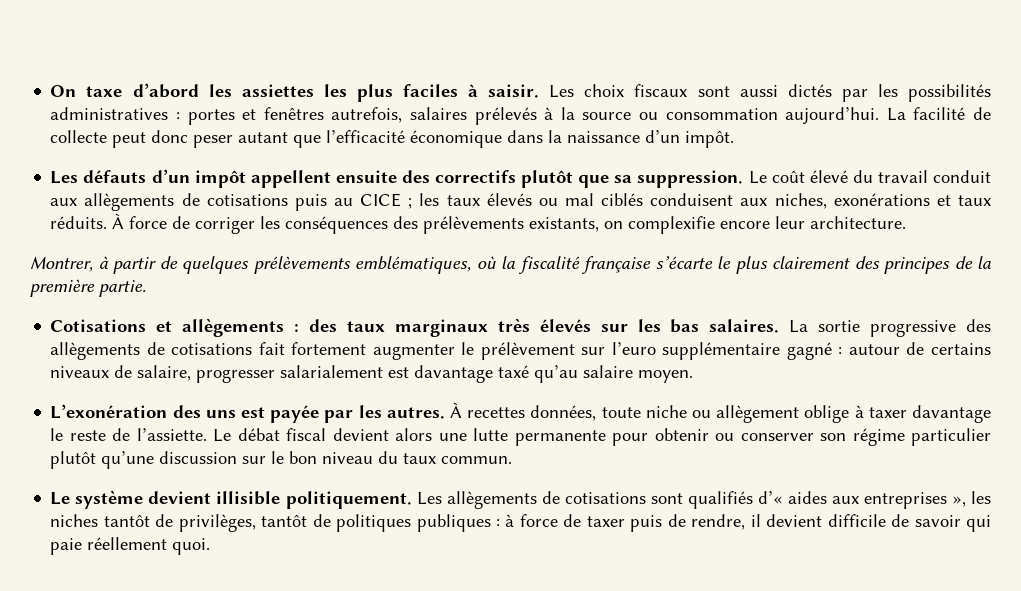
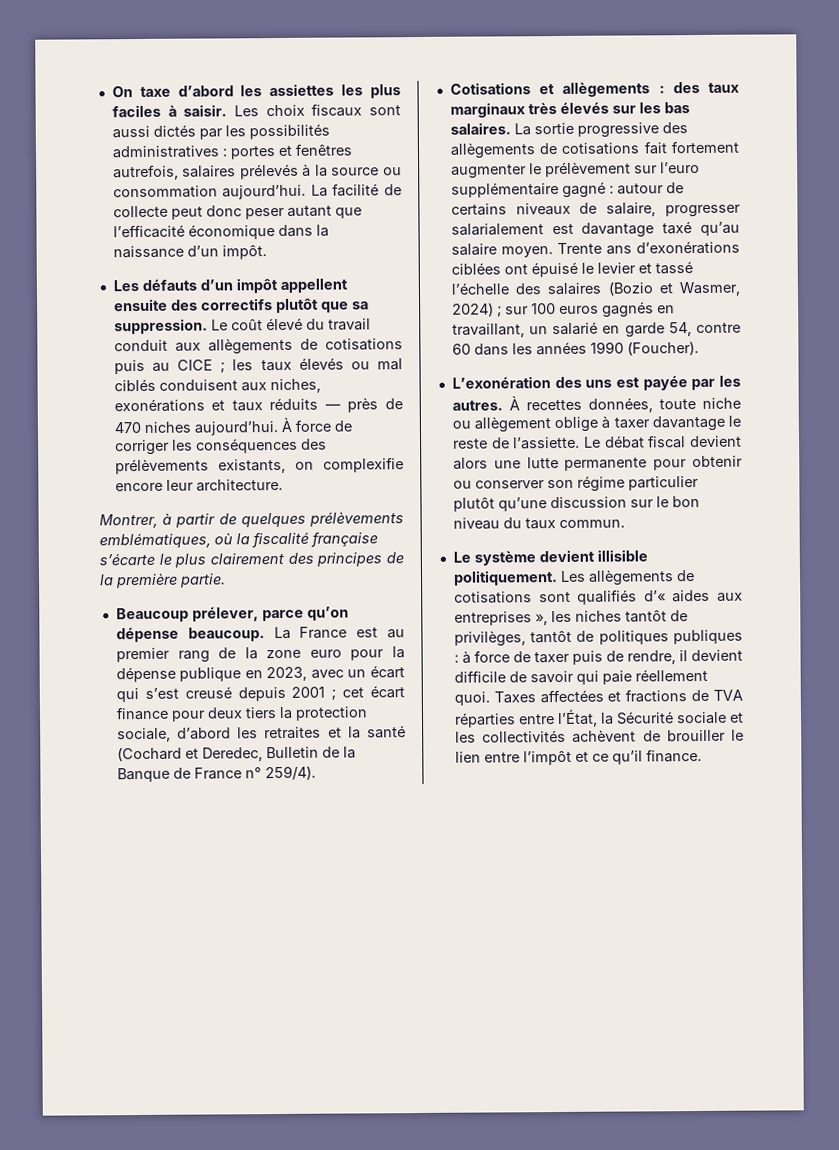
- Le coût élevé du travail conduit aux allègements de cotisations puis au CICE ; les taux élevés ou mal ciblés conduisent aux niches, exonérations et taux réduits.
+ Le coût élevé du travail conduit aux allègements de cotisations puis au CICE ; les taux élevés ou mal ciblés conduisent aux niches, exonérations et taux réduits — près de 470 niches aujourd’hui.
+ Beaucoup prélever, parce qu’on dépense beaucoup. La France est au premier rang de la zone euro pour la dépense publique en 2023, avec un écart qui s’est creusé depuis 2001 ; cet écart finance pour deux tiers la protection sociale, d’abord les retraites et la santé (Cochard et Deredec, Bulletin de la Banque de France n° 259/4).
+ Trente ans d’exonérations ciblées ont épuisé le levier et tassé l’échelle des salaires (Bozio et Wasmer, 2024) ; sur 100 euros gagnés en travaillant, un salarié en garde 54, contre 60 dans les années 1990 (Foucher).
+ Taxes affectées et fractions de TVA réparties entre l’État, la Sécurité sociale et les collectivités achèvent de brouiller le lien entre l’impôt et ce qu’il finance.

